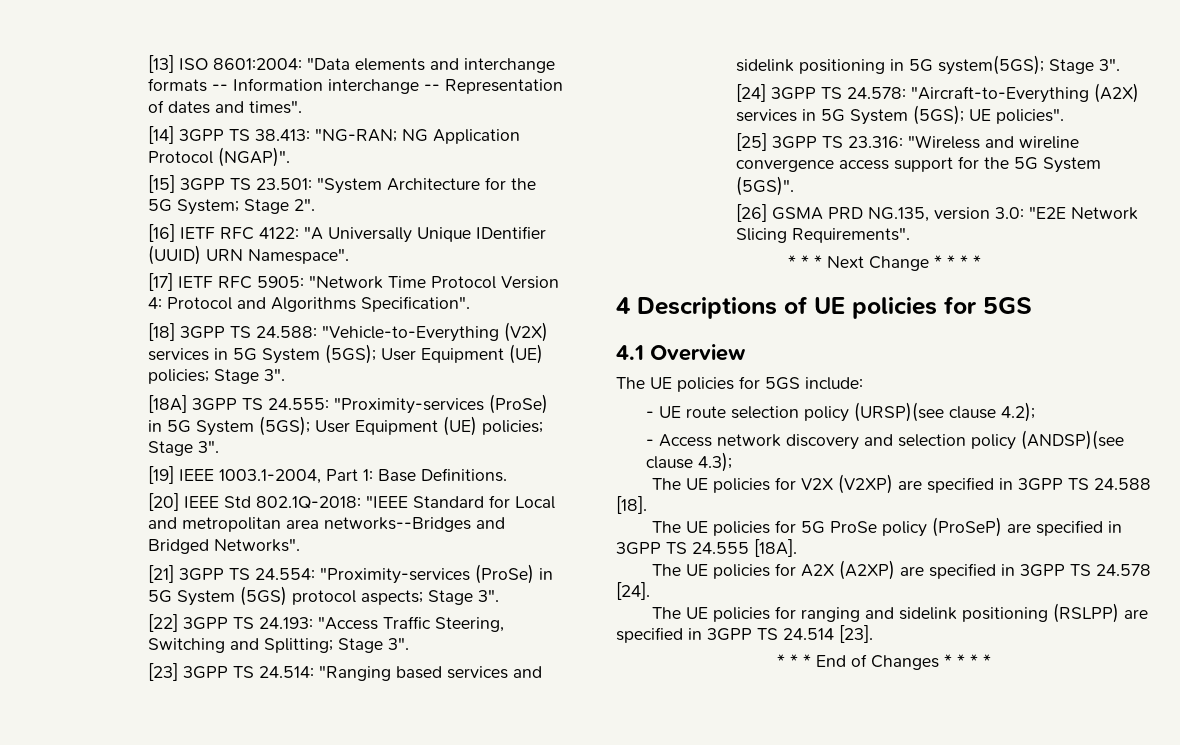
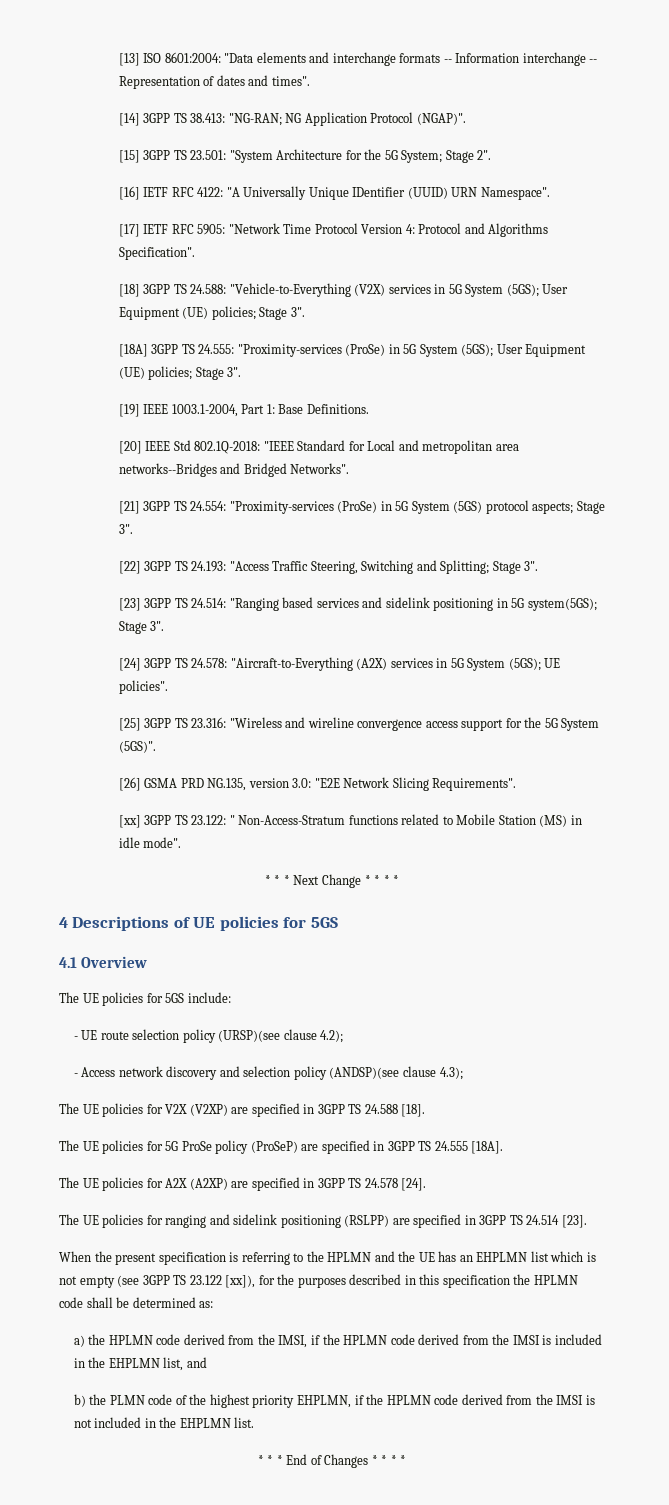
+ [xx] 3GPP TS 23.122: " Non-Access-Stratum functions related to Mobile Station (MS) in idle mode".
+ When the present specification is referring to the HPLMN and the UE has an EHPLMN list which is not empty (see 3GPP TS 23.122 [xx]), for the purposes described in this specification the HPLMN code shall be determined as:
+ a) the HPLMN code derived from the IMSI, if the HPLMN code derived from the IMSI is included in the EHPLMN list, and
+ b) the PLMN code of the highest priority EHPLMN, if the HPLMN code derived from the IMSI is not included in the EHPLMN list.

